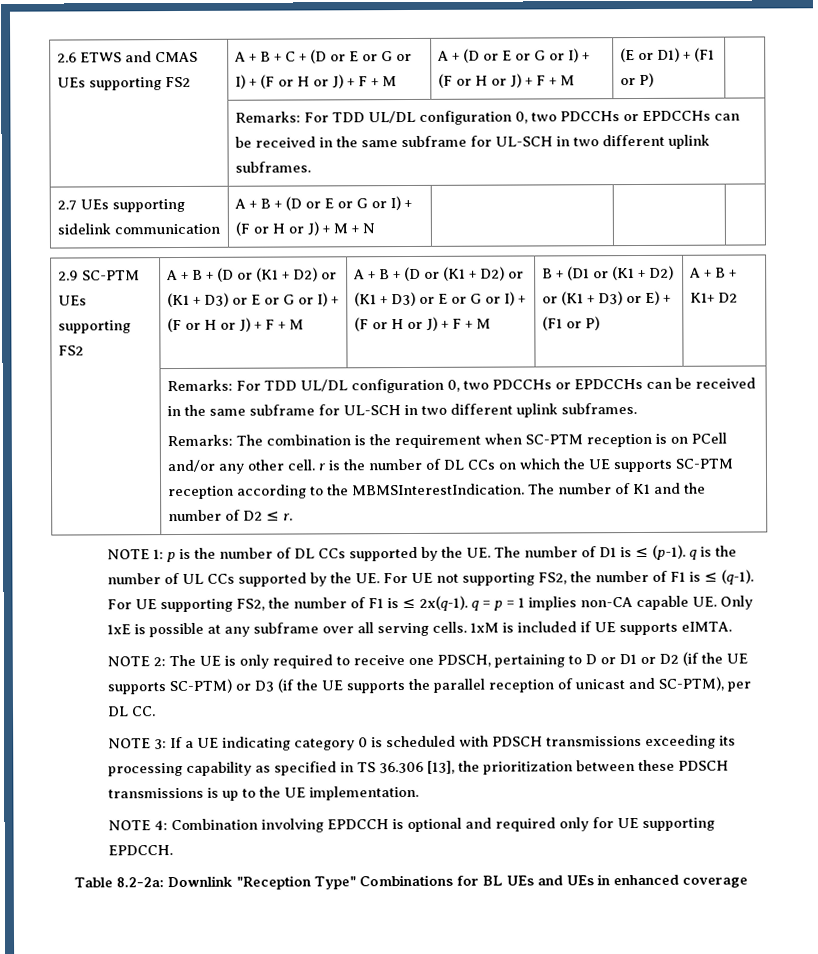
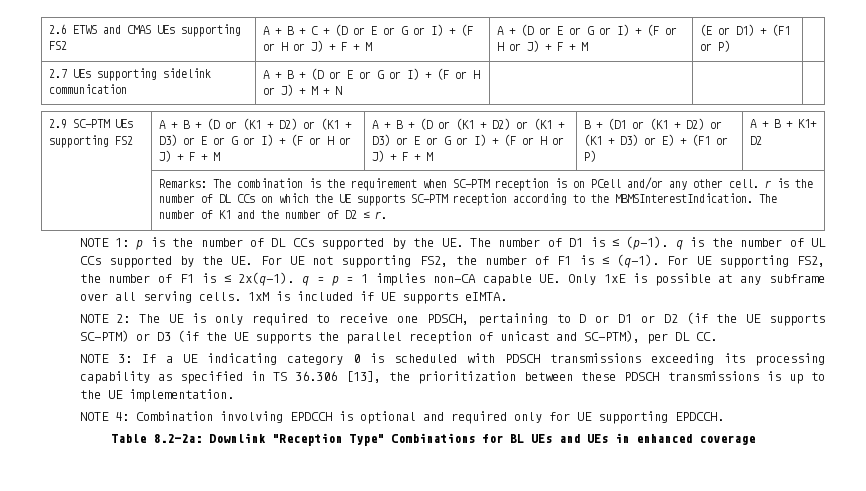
- (E or D1) + (F1 or P) |
- | Remarks: For TDD UL/DL configuration 0, two PDCCHs or EPDCCHs can be received in the same subframe for UL-SCH in two different uplink subframes.
+ (E or D1) + (F1 or P)
  A + B + K1+ D2
- | Remarks: For TDD UL/DL configuration 0, two PDCCHs or EPDCCHs can be received in the same subframe for UL-SCH in two different uplink subframes.
- Remarks: The combination is the requirement when SC-PTM reception is on PCell and/or any other cell. r is the number of DL CCs on which the UE supports SC-PTM reception according to the MBMSInterestIndication.
+ | Remarks: The combination is the requirement when SC-PTM reception is on PCell and/or any other cell. r is the number of DL CCs on which the UE supports SC-PTM reception according to the MBMSInterestIndication.

